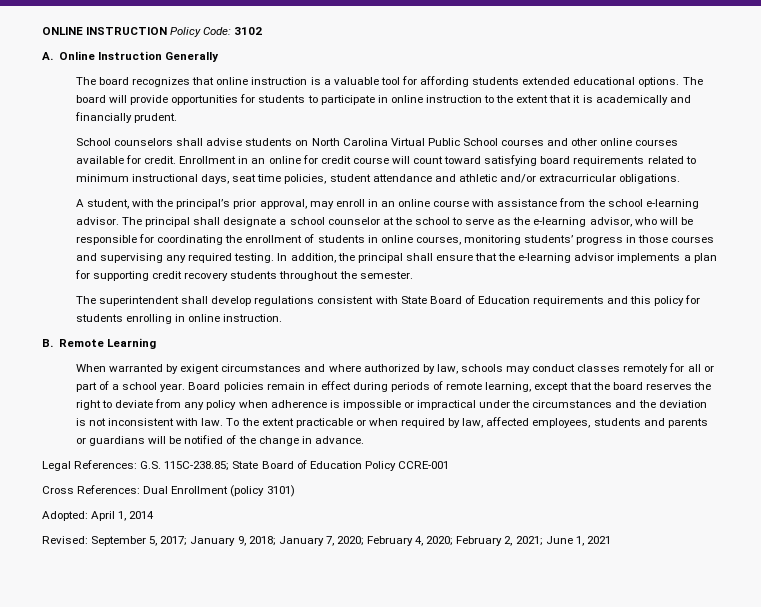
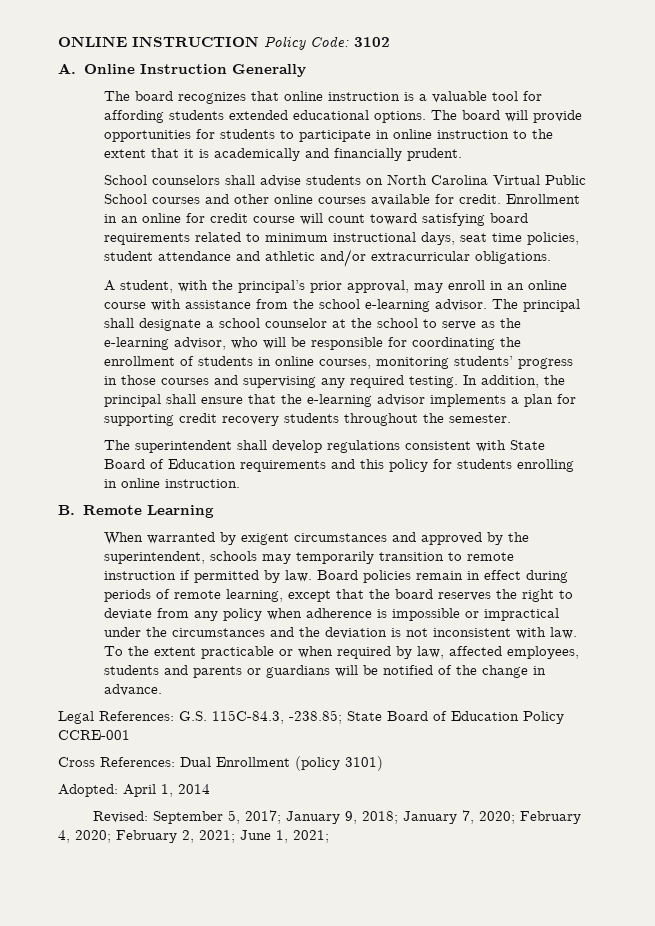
- When warranted by exigent circumstances and where authorized by law, schools may conduct classes remotely for all or part of a school year.
+ When warranted by exigent circumstances and approved by the superintendent, schools may temporarily transition to remote instruction if permitted by law.
- Legal References: G.S. 115C-238.85; State Board of Education Policy CCRE-001
+ Legal References: G.S. 115C-84.3, -238.85; State Board of Education Policy CCRE-001
- Revised: September 5, 2017; January 9, 2018; January 7, 2020; February 4, 2020; February 2, 2021; June 1, 2021
+ Revised: September 5, 2017; January 9, 2018; January 7, 2020; February 4, 2020; February 2, 2021; June 1, 2021;

